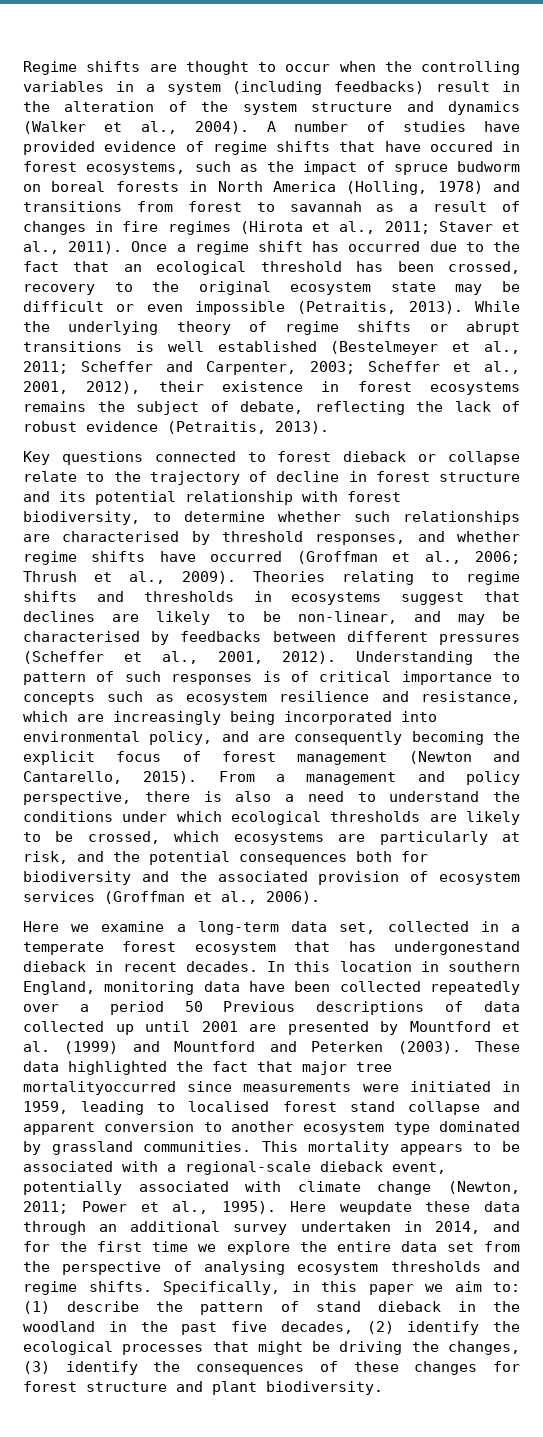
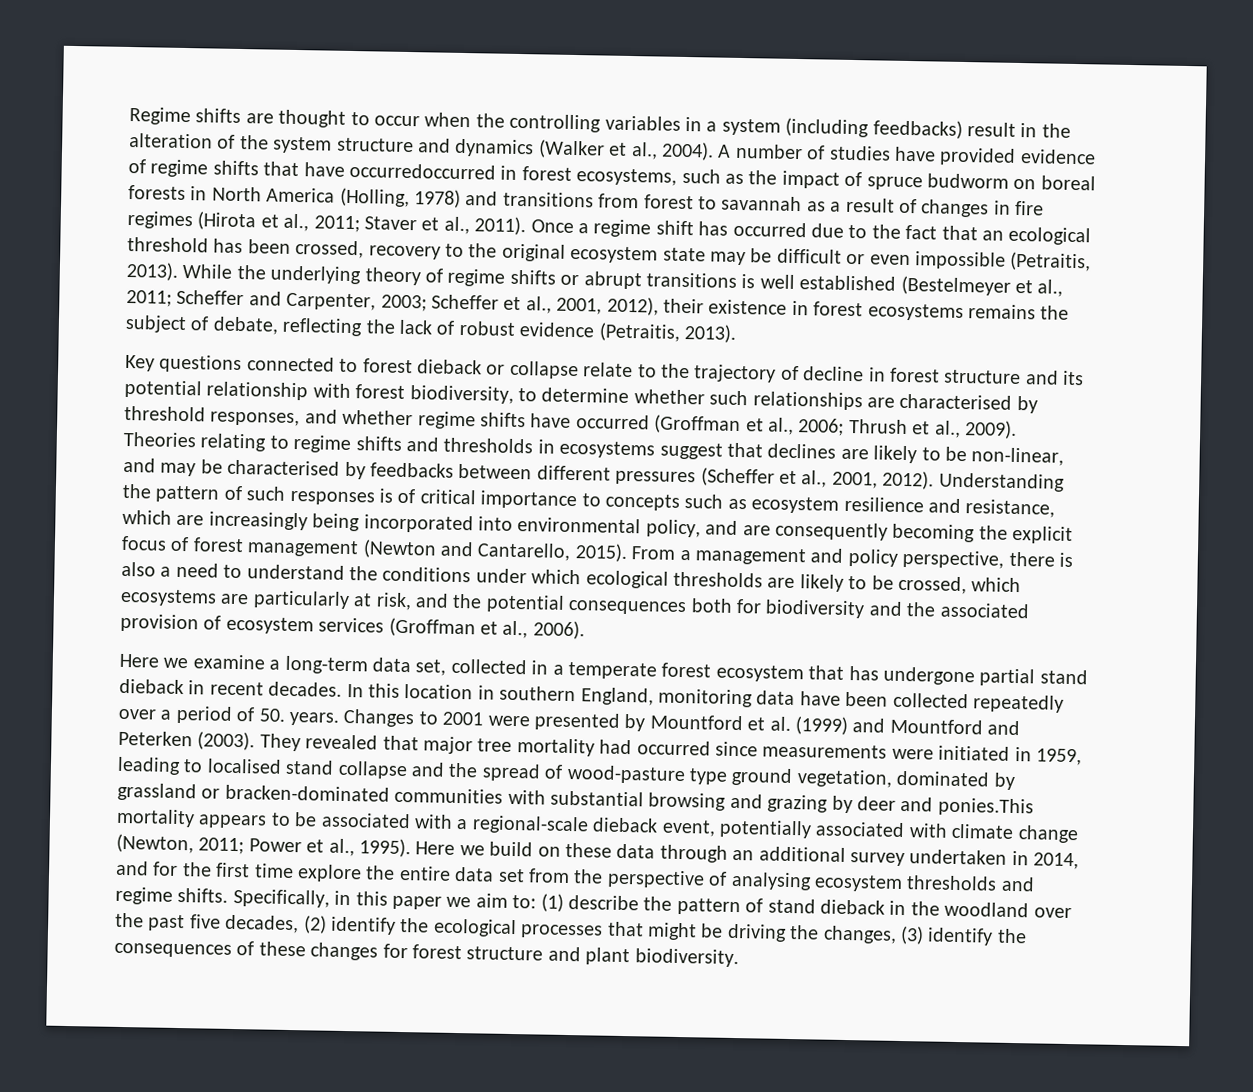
- A number of studies have provided evidence of regime shifts that have occured in forest ecosystems, such as the impact of spruce budworm on boreal forests in North America (Holling, 1978) and transitions from forest to savannah as a result of changes in fire regimes (Hirota et al., 2011; Staver et al., 2011).
+ A number of studies have provided evidence of regime shifts that have occurredoccurred in forest ecosystems, such as the impact of spruce budworm on boreal forests in North America (Holling, 1978) and transitions from forest to savannah as a result of changes in fire regimes (Hirota et al., 2011; Staver et al., 2011).
- Here we examine a long-term data set, collected in a temperate forest ecosystem that has undergonestand dieback in recent decades.
+ Here we examine a long-term data set, collected in a temperate forest ecosystem that has undergone partial stand dieback in recent decades.
- In this location in southern England, monitoring data have been collected repeatedly over a period 50 Previous descriptions of data collected up until 2001 are presented by Mountford et al. (1999) and Mountford and Peterken (2003).
+ In this location in southern England, monitoring data have been collected repeatedly over a period of 50. years. Changes to 2001 were presented by Mountford et al. (1999) and Mountford and Peterken (2003).
- These data highlighted the fact that major tree mortalityoccurred since measurements were initiated in 1959, leading to localised forest stand collapse and apparent conversion to another ecosystem type dominated by grassland communities. This mortality appears to be associated with a regional-scale dieback event, potentially associated with climate change (Newton, 2011; Power et al., 1995).
+ They revealed that major tree mortality had occurred since measurements were initiated in 1959, leading to localised stand collapse and the spread of wood-pasture type ground vegetation, dominated by grassland or bracken-dominated communities with substantial browsing and grazing by deer and ponies.This mortality appears to be associated with a regional-scale dieback event, potentially associated with climate change (Newton, 2011; Power et al., 1995).
- Here weupdate these data through an additional survey undertaken in 2014, and for the first time we explore the entire data set from the perspective of analysing ecosystem thresholds and regime shifts.
+ Here we build on these data through an additional survey undertaken in 2014, and for the first time explore the entire data set from the perspective of analysing ecosystem thresholds and regime shifts.
- Specifically, in this paper we aim to: (1) describe the pattern of stand dieback in the woodland in the past five decades, (2) identify the ecological processes that might be driving the changes, (3) identify the consequences of these changes for forest structure and plant biodiversity.
+ Specifically, in this paper we aim to: (1) describe the pattern of stand dieback in the woodland over the past five decades, (2) identify the ecological processes that might be driving the changes, (3) identify the consequences of these changes for forest structure and plant biodiversity.

